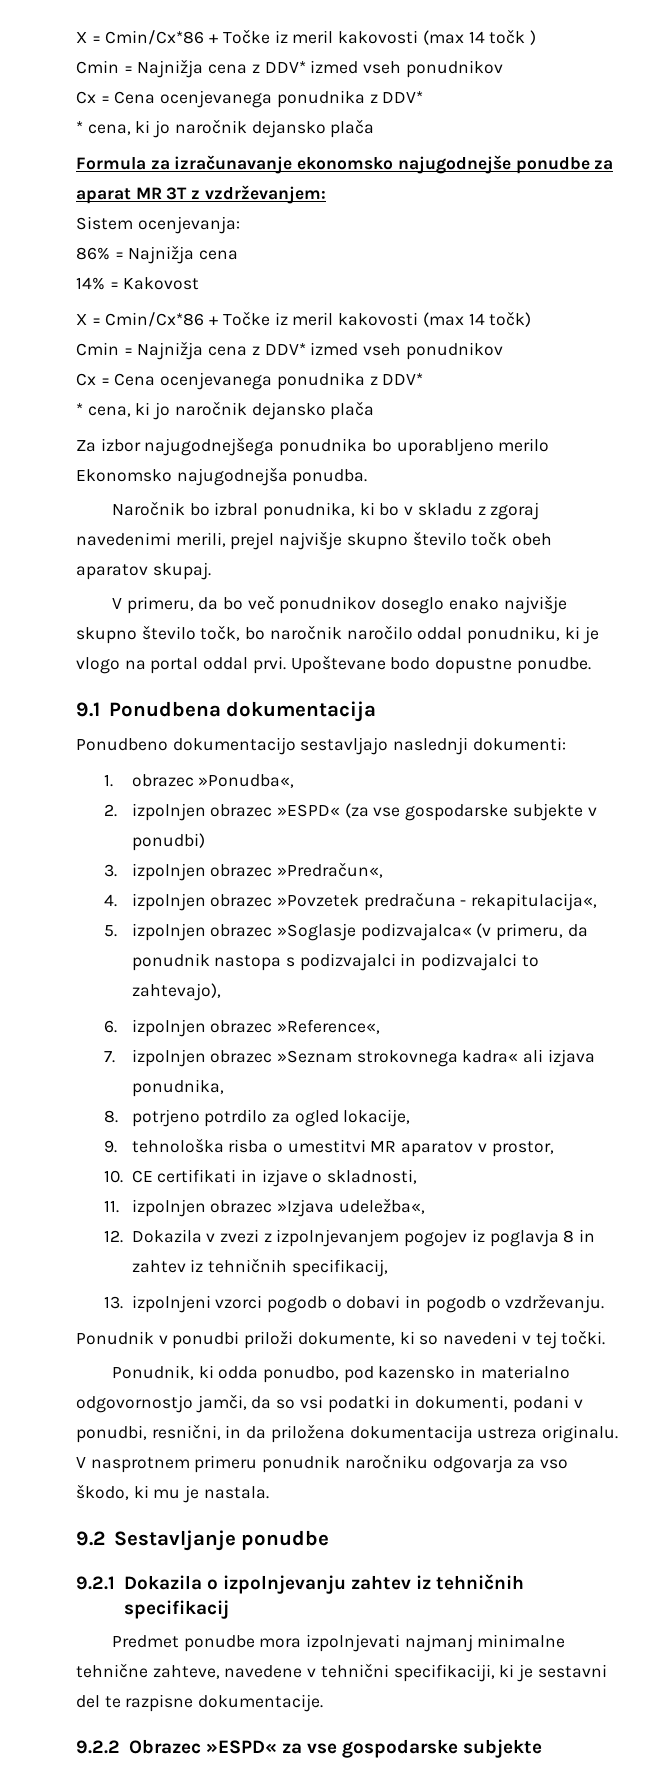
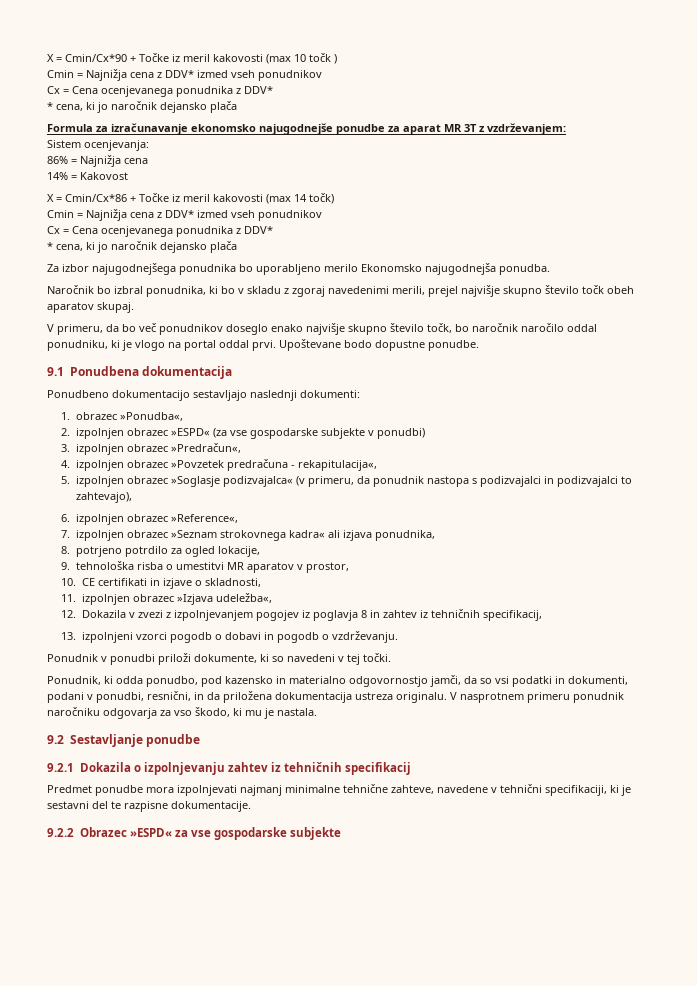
- X = Cmin/Cx*86 + Točke iz meril kakovosti (max 14 točk )
+ X = Cmin/Cx*90 + Točke iz meril kakovosti (max 10 točk )

